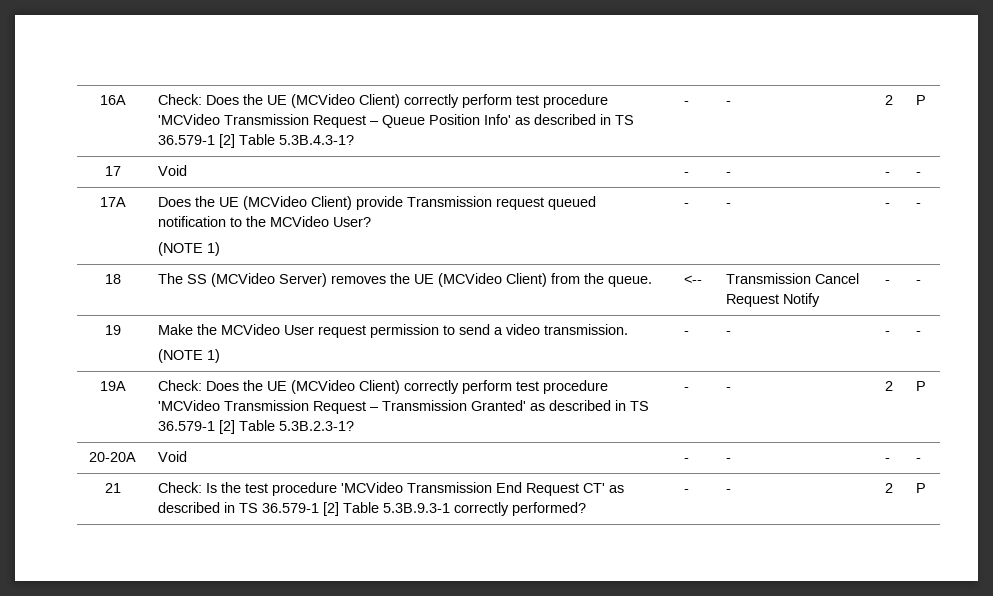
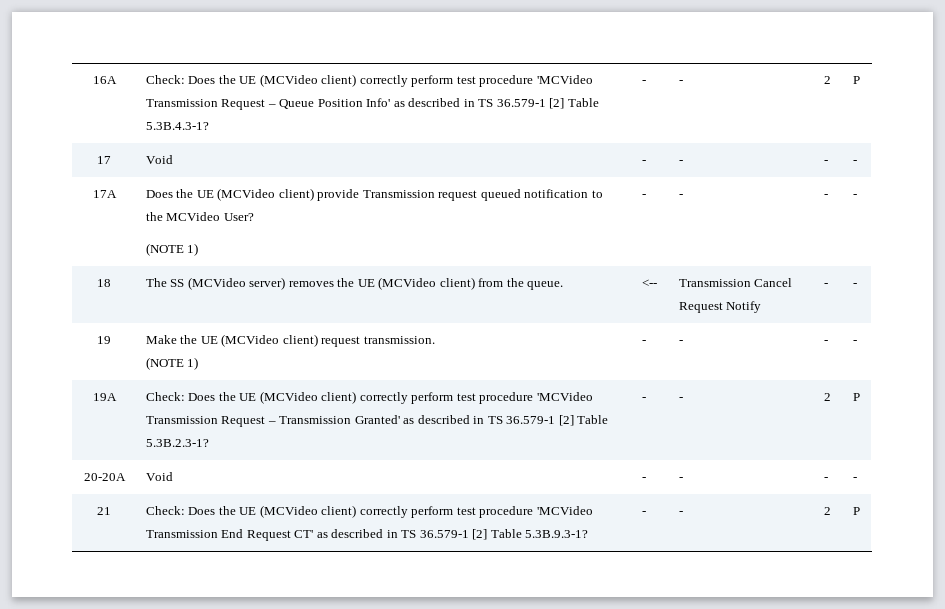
- 16A | Check: Does the UE (MCVideo Client) correctly perform test procedure 'MCVideo Transmission Request – Queue Position Info' as described in TS 36.579-1 [2] Table 5.3B.4.3-1? | - | - | 2 | P
+ 16A | Check: Does the UE (MCVideo client) correctly perform test procedure 'MCVideo Transmission Request – Queue Position Info' as described in TS 36.579-1 [2] Table 5.3B.4.3-1? | - | - | 2 | P
- 17A | Does the UE (MCVideo Client) provide Transmission request queued notification to the MCVideo User?
+ 17A | Does the UE (MCVideo client) provide Transmission request queued notification to the MCVideo User?
- 18 | The SS (MCVideo Server) removes the UE (MCVideo Client) from the queue. | <-- | Transmission Cancel Request Notify | - | -
+ 18 | The SS (MCVideo server) removes the UE (MCVideo client) from the queue. | <-- | Transmission Cancel Request Notify | - | -
- 19 | Make the MCVideo User request permission to send a video transmission.
+ 19 | Make the UE (MCVideo client) request transmission.
- 19A | Check: Does the UE (MCVideo Client) correctly perform test procedure 'MCVideo Transmission Request – Transmission Granted' as described in TS 36.579-1 [2] Table 5.3B.2.3-1? | - | - | 2 | P
+ 19A | Check: Does the UE (MCVideo client) correctly perform test procedure 'MCVideo Transmission Request – Transmission Granted' as described in TS 36.579-1 [2] Table 5.3B.2.3-1? | - | - | 2 | P
- 21 | Check: Is the test procedure 'MCVideo Transmission End Request CT' as described in TS 36.579-1 [2] Table 5.3B.9.3-1 correctly performed? | - | - | 2 | P
+ 21 | Check: Does the UE (MCVideo client) correctly perform test procedure 'MCVideo Transmission End Request CT' as described in TS 36.579-1 [2] Table 5.3B.9.3-1? | - | - | 2 | P

